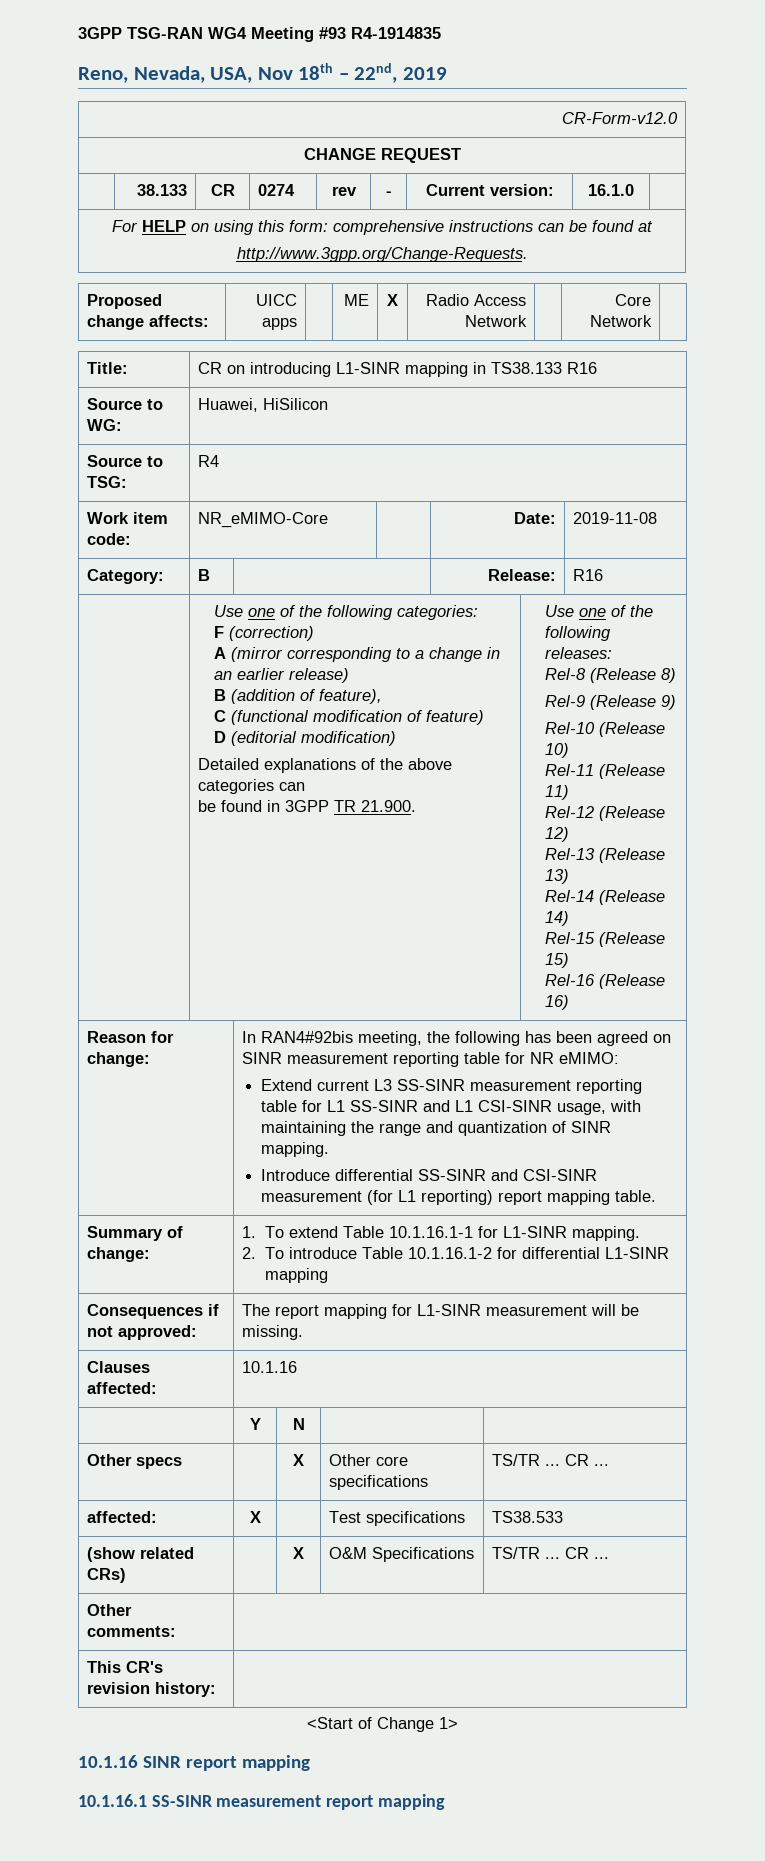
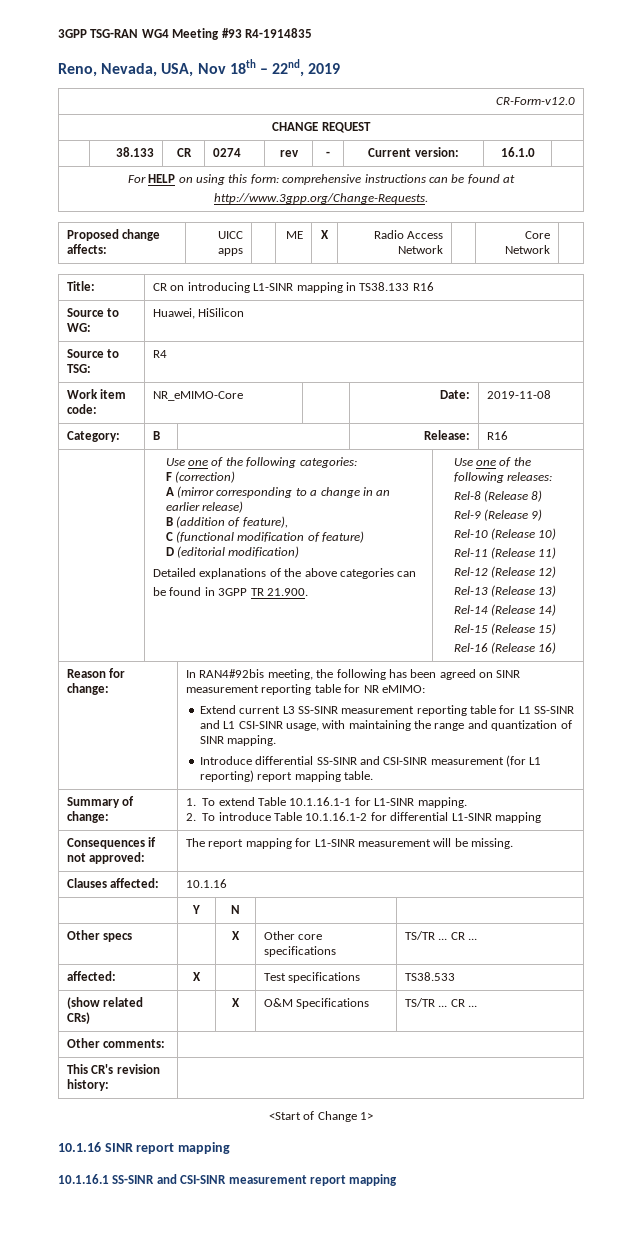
- 10.1.16.1 SS-SINR measurement report mapping
+ 10.1.16.1 SS-SINR and CSI-SINR measurement report mapping

